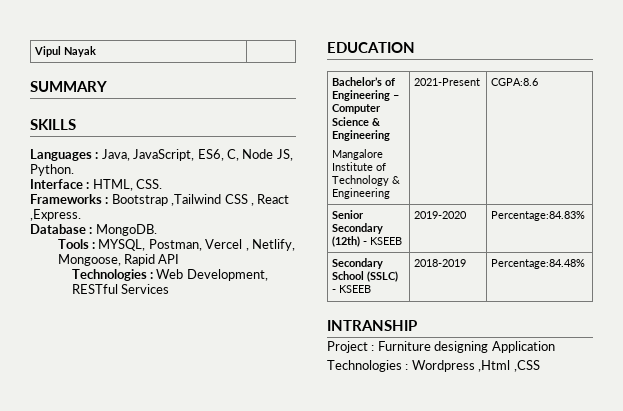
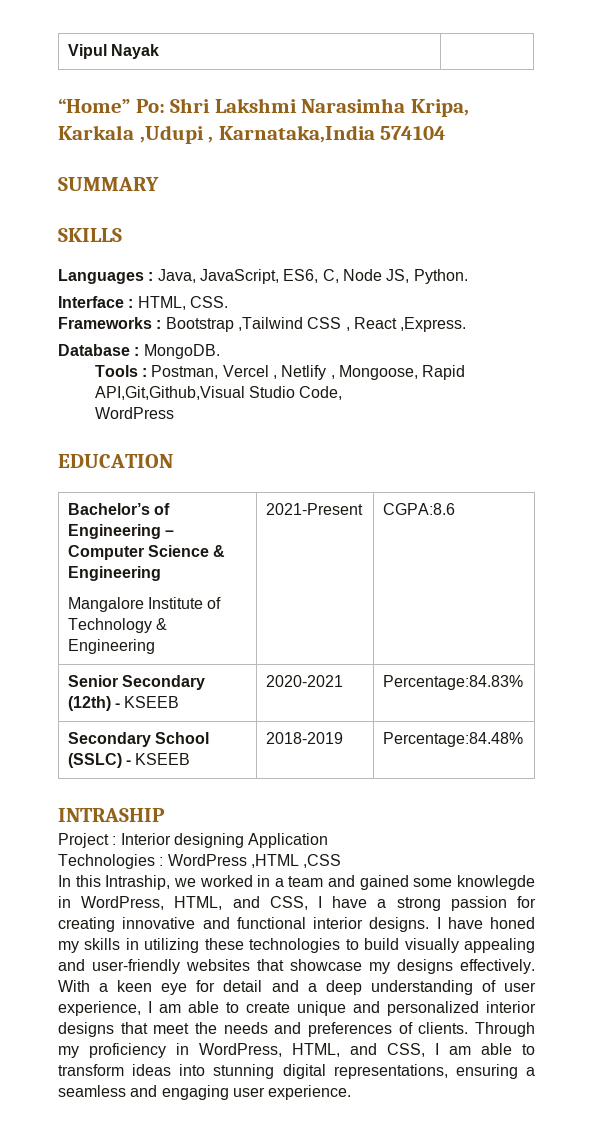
+ “Home” Po: Shri Lakshmi Narasimha Kripa, Karkala ,Udupi , Karnataka,India 574104
- Tools : MYSQL, Postman, Vercel , Netlify, Mongoose, Rapid API
- Technologies : Web Development, RESTful Services
+ Tools : Postman, Vercel , Netlify , Mongoose, Rapid API,Git,Github,Visual Studio Code,
+ WordPress
- Senior Secondary (12th) - KSEEB | 2019-2020 | Percentage:84.83%
+ Senior Secondary (12th) - KSEEB | 2020-2021 | Percentage:84.83%
- INTRANSHIP
+ INTRASHIP
- Project : Furniture designing Application
+ Project : Interior designing Application
- Technologies : Wordpress ,Html ,CSS
+ Technologies : WordPress ,HTML ,CSS
+ In this Intraship, we worked in a team and gained some knowlegde in WordPress, HTML, and CSS, I have a strong passion for creating innovative and functional interior designs. I have honed my skills in utilizing these technologies to build visually appealing and user-friendly websites that showcase my designs effectively. With a keen eye for detail and a deep understanding of user experience, I am able to create unique and personalized interior designs that meet the needs and preferences of clients. Through my proficiency in WordPress, HTML, and CSS, I am able to transform ideas into stunning digital representations, ensuring a seamless and engaging user experience.

